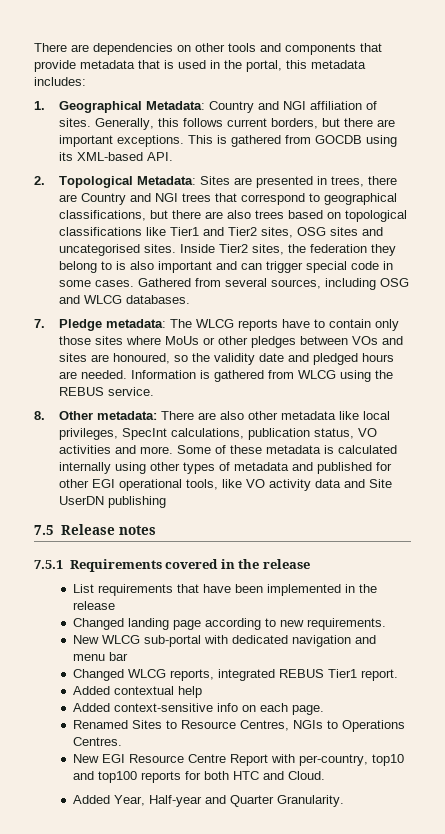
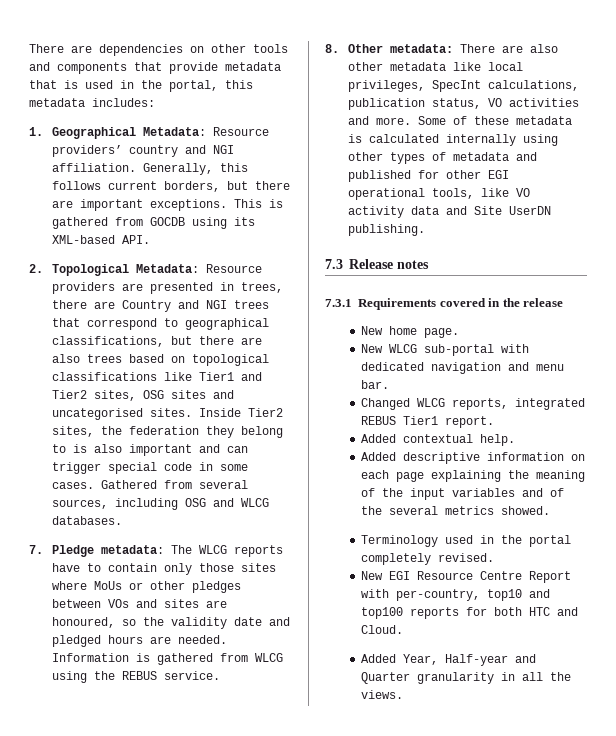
- 1. Geographical Metadata: Country and NGI affiliation of sites.
+ 1. Geographical Metadata: Resource providers’ country and NGI affiliation.
- 2. Topological Metadata: Sites are presented in trees, there are Country and NGI trees that correspond to geographical classifications, but there are also trees based on topological classifications like Tier1 and Tier2 sites, OSG sites and uncategorised sites.
+ 2. Topological Metadata: Resource providers are presented in trees, there are Country and NGI trees that correspond to geographical classifications, but there are also trees based on topological classifications like Tier1 and Tier2 sites, OSG sites and uncategorised sites.
- Some of these metadata is calculated internally using other types of metadata and published for other EGI operational tools, like VO activity data and Site UserDN publishing
- 7.5 Release notes
+ Some of these metadata is calculated internally using other types of metadata and published for other EGI operational tools, like VO activity data and Site UserDN publishing.
+ 7.3 Release notes
- 7.5.1 Requirements covered in the release
+ 7.3.1 Requirements covered in the release
- List requirements that have been implemented in the release
- Changed landing page according to new requirements.
+ New home page.
- New WLCG sub-portal with dedicated navigation and menu bar
+ New WLCG sub-portal with dedicated navigation and menu bar.
- Added contextual help
- Added context-sensitive info on each page.
- Renamed Sites to Resource Centres, NGIs to Operations Centres.
+ Added contextual help.
+ Added descriptive information on each page explaining the meaning of the input variables and of the several metrics showed.
+ Terminology used in the portal completely revised.
- Added Year, Half-year and Quarter Granularity.
+ Added Year, Half-year and Quarter granularity in all the views.

